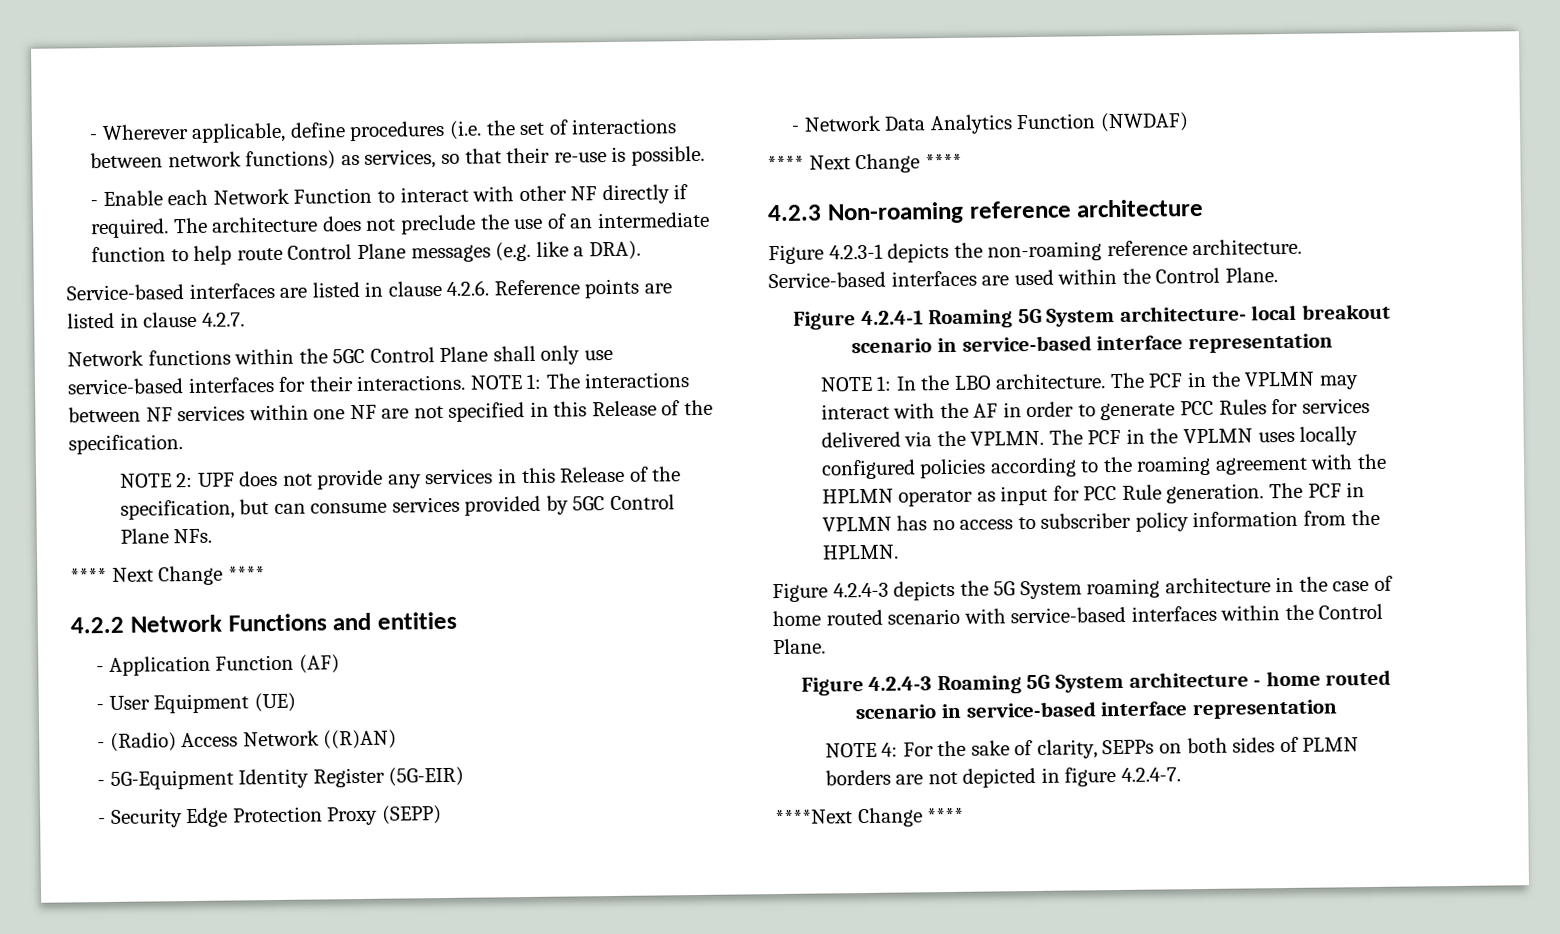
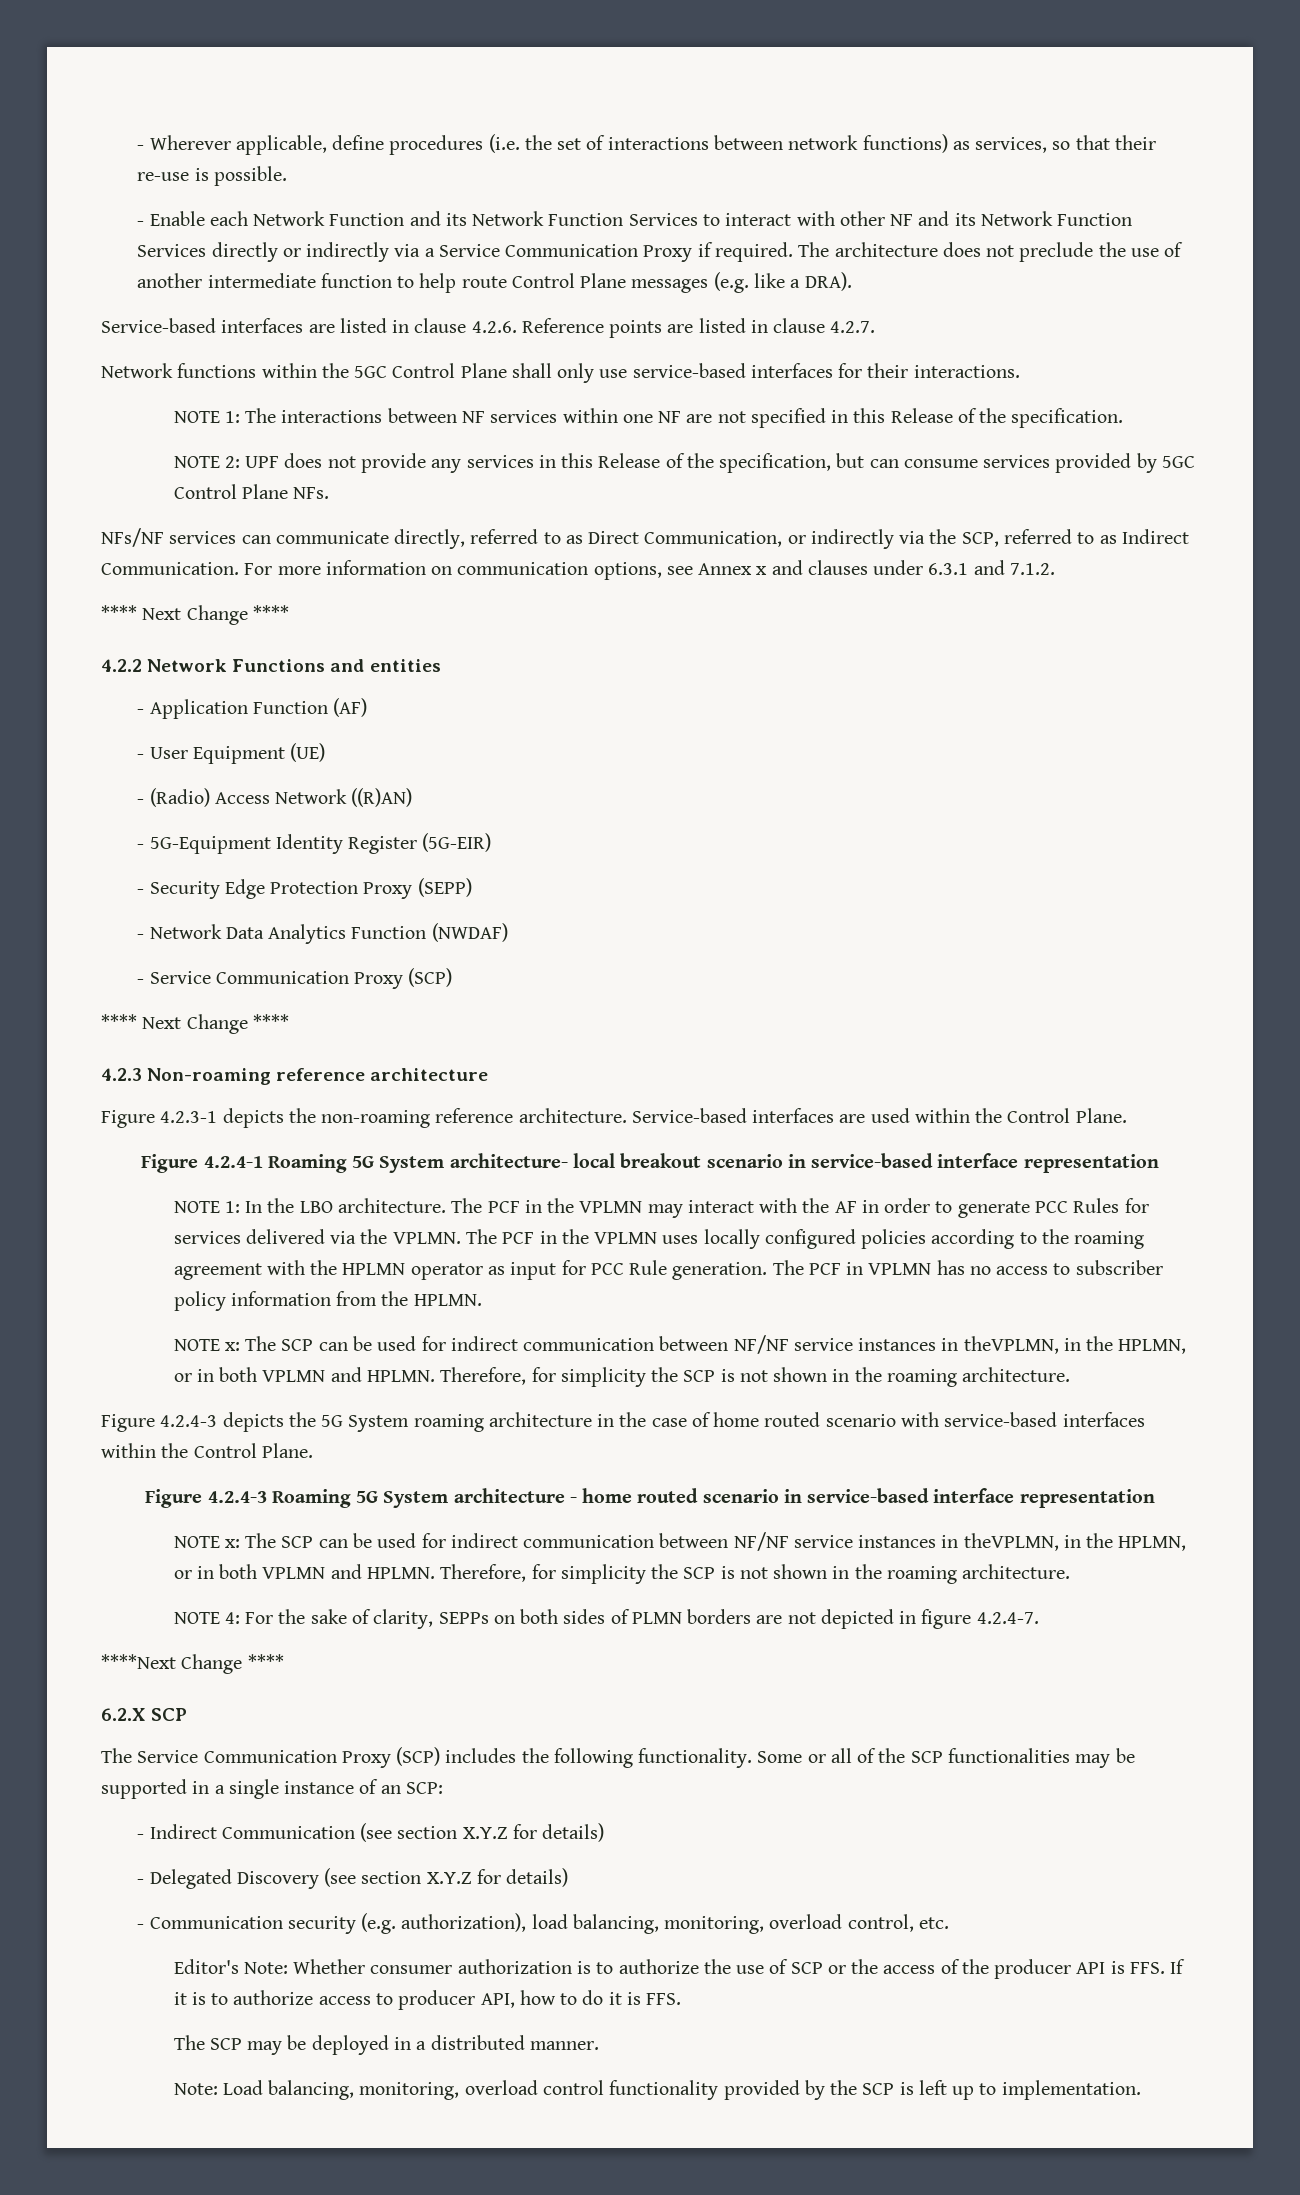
- - Enable each Network Function to interact with other NF directly if required.
+ - Enable each Network Function and its Network Function Services to interact with other NF and its Network Function Services directly or indirectly via a Service Communication Proxy if required.
- The architecture does not preclude the use of an intermediate function to help route Control Plane messages (e.g. like a DRA).
+ The architecture does not preclude the use of another intermediate function to help route Control Plane messages (e.g. like a DRA).
- Network functions within the 5GC Control Plane shall only use service-based interfaces for their interactions. NOTE 1: The interactions between NF services within one NF are not specified in this Release of the specification.
+ Network functions within the 5GC Control Plane shall only use service-based interfaces for their interactions.
+ NOTE 1: The interactions between NF services within one NF are not specified in this Release of the specification.
+ NFs/NF services can communicate directly, referred to as Direct Communication, or indirectly via the SCP, referred to as Indirect Communication. For more information on communication options, see Annex x and clauses under 6.3.1 and 7.1.2.
+ - Service Communication Proxy (SCP)
  The PCF in VPLMN has no access to subscriber policy information from the HPLMN.
+ NOTE x: The SCP can be used for indirect communication between NF/NF service instances in theVPLMN, in the HPLMN, or in both VPLMN and HPLMN. Therefore, for simplicity the SCP is not shown in the roaming architecture.
  Figure 4.2.4-3 Roaming 5G System architecture - home routed scenario in service-based interface representation
+ NOTE x: The SCP can be used for indirect communication between NF/NF service instances in theVPLMN, in the HPLMN, or in both VPLMN and HPLMN. Therefore, for simplicity the SCP is not shown in the roaming architecture.
+ 6.2.X SCP
+ The Service Communication Proxy (SCP) includes the following functionality. Some or all of the SCP functionalities may be supported in a single instance of an SCP:
+ - Indirect Communication (see section X.Y.Z for details)
+ - Delegated Discovery (see section X.Y.Z for details)
+ - Communication security (e.g. authorization), load balancing, monitoring, overload control, etc.
+ Editor's Note: Whether consumer authorization is to authorize the use of SCP or the access of the producer API is FFS. If it is to authorize access to producer API, how to do it is FFS.
+ The SCP may be deployed in a distributed manner.
+ Note: Load balancing, monitoring, overload control functionality provided by the SCP is left up to implementation.

